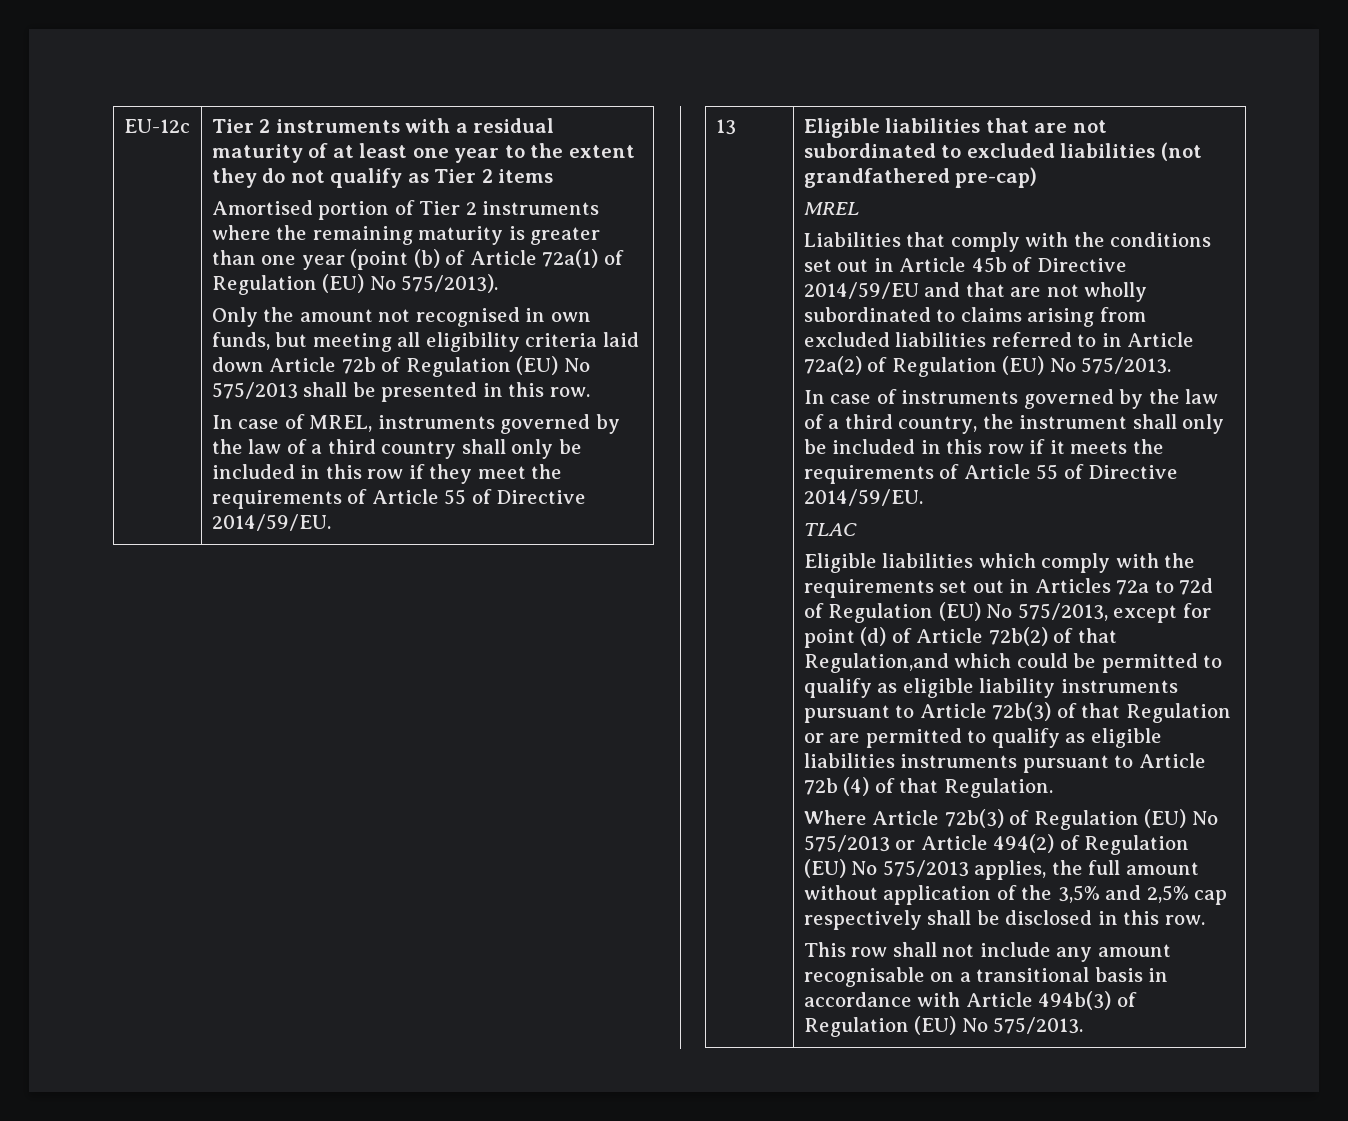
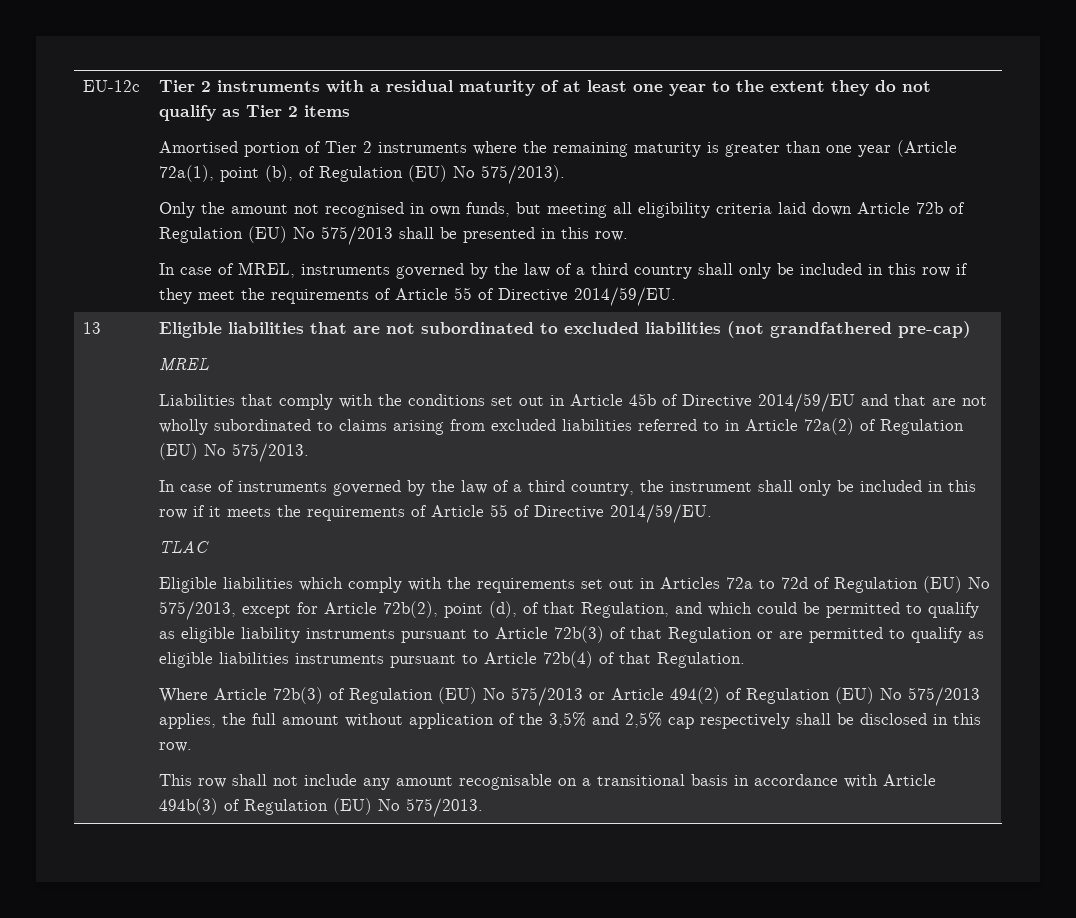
- Amortised portion of Tier 2 instruments where the remaining maturity is greater than one year (point (b) of Article 72a(1) of Regulation (EU) No 575/2013).
+ Amortised portion of Tier 2 instruments where the remaining maturity is greater than one year (Article 72a(1), point (b), of Regulation (EU) No 575/2013).
- Eligible liabilities which comply with the requirements set out in Articles 72a to 72d of Regulation (EU) No 575/2013, except for point (d) of Article 72b(2) of that Regulation,and which could be permitted to qualify as eligible liability instruments pursuant to Article 72b(3) of that Regulation or are permitted to qualify as eligible liabilities instruments pursuant to Article 72b (4) of that Regulation.
+ Eligible liabilities which comply with the requirements set out in Articles 72a to 72d of Regulation (EU) No 575/2013, except for Article 72b(2), point (d), of that Regulation, and which could be permitted to qualify as eligible liability instruments pursuant to Article 72b(3) of that Regulation or are permitted to qualify as eligible liabilities instruments pursuant to Article 72b(4) of that Regulation.

